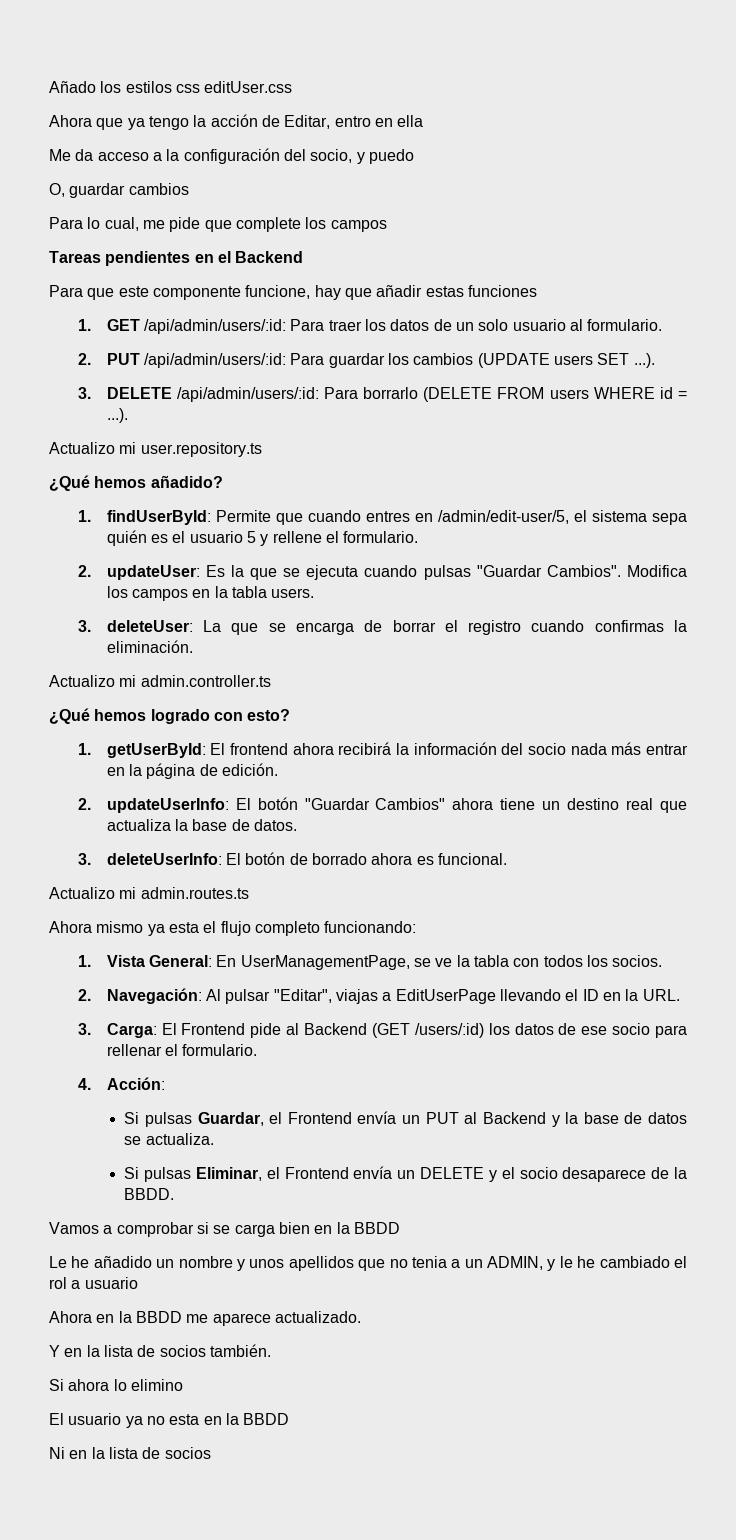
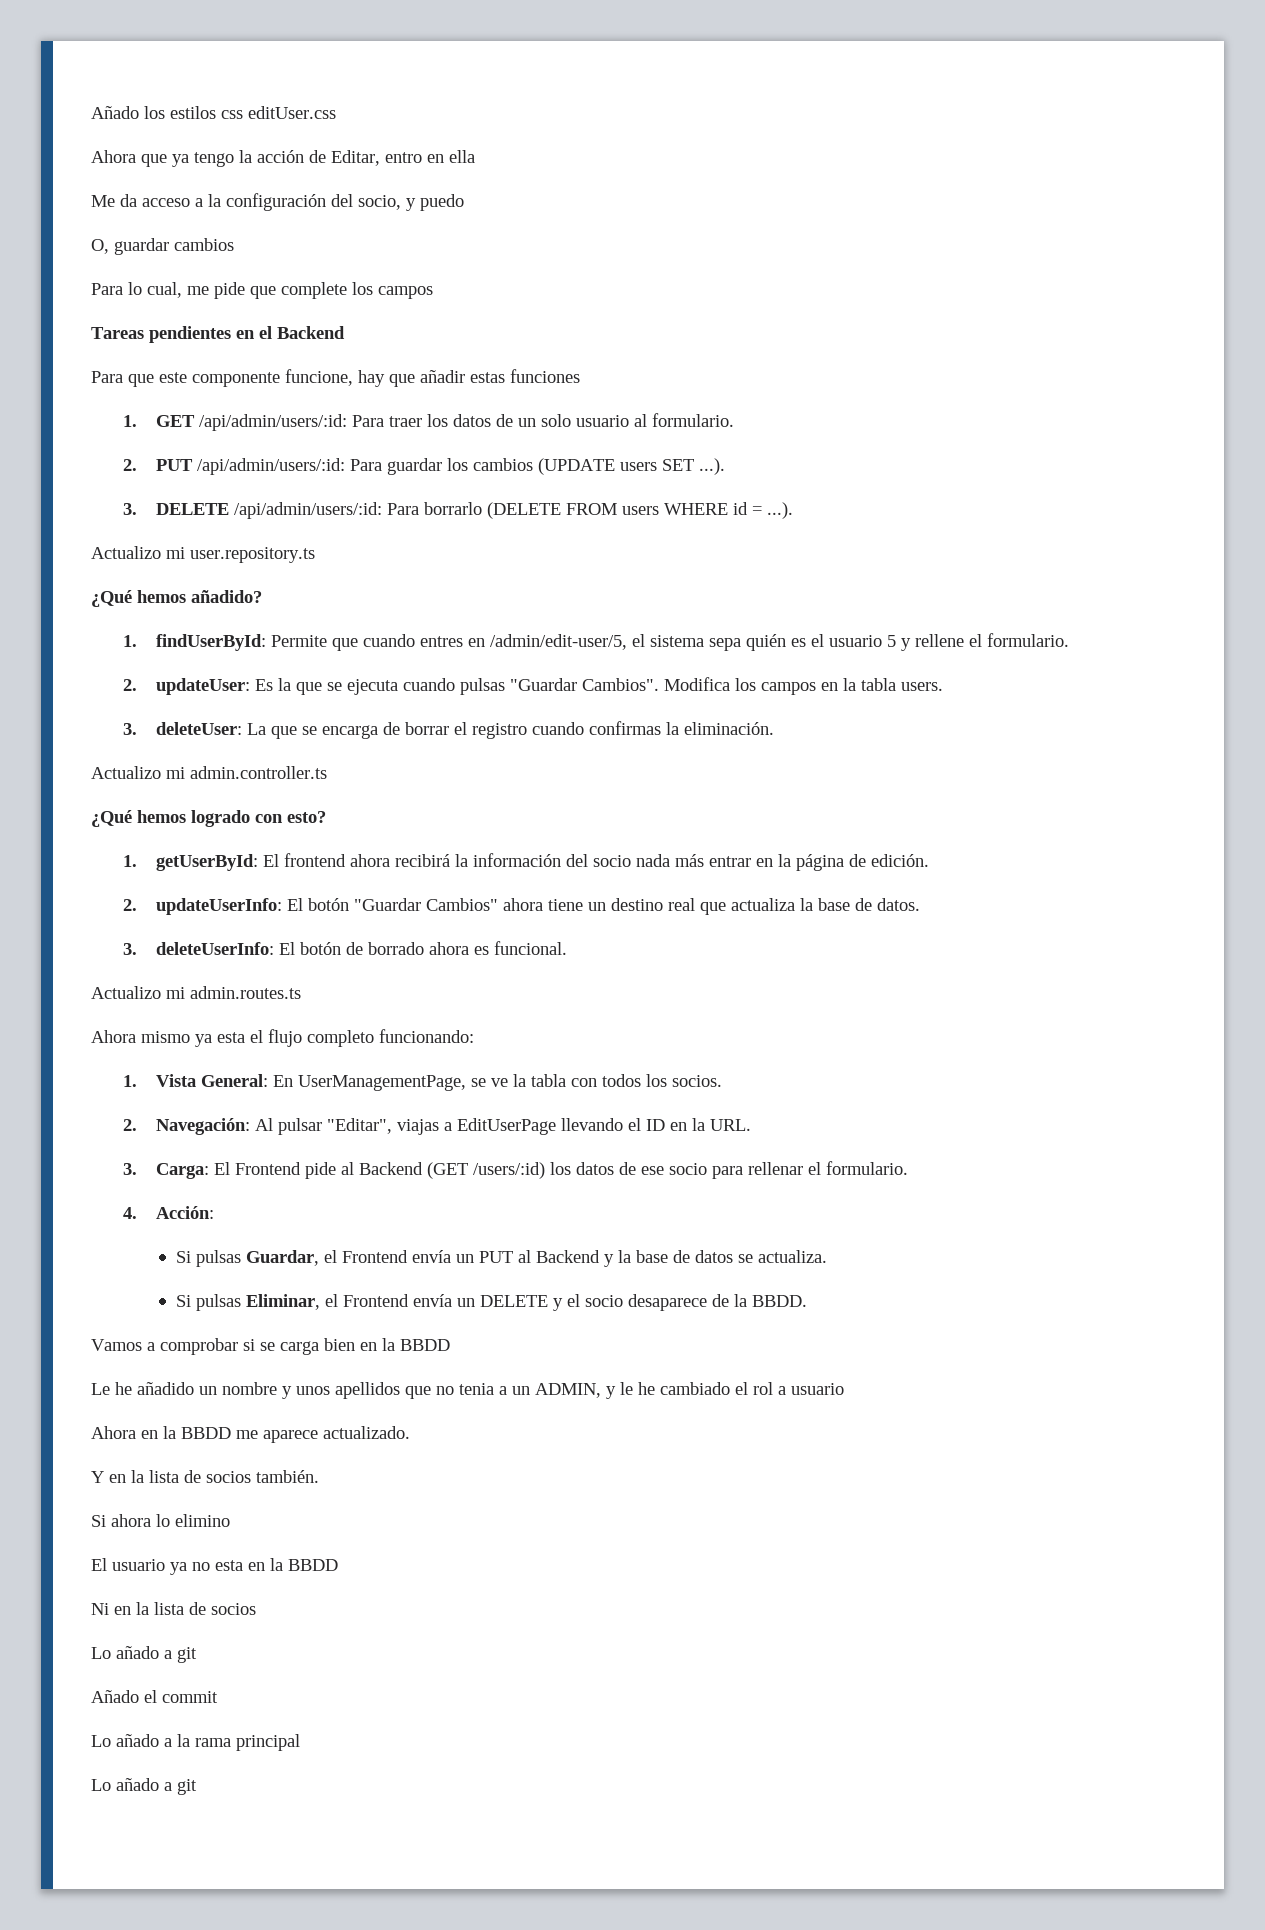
  Ni en la lista de socios
+ Lo añado a git
+ Añado el commit
+ Lo añado a la rama principal
+ Lo añado a git

